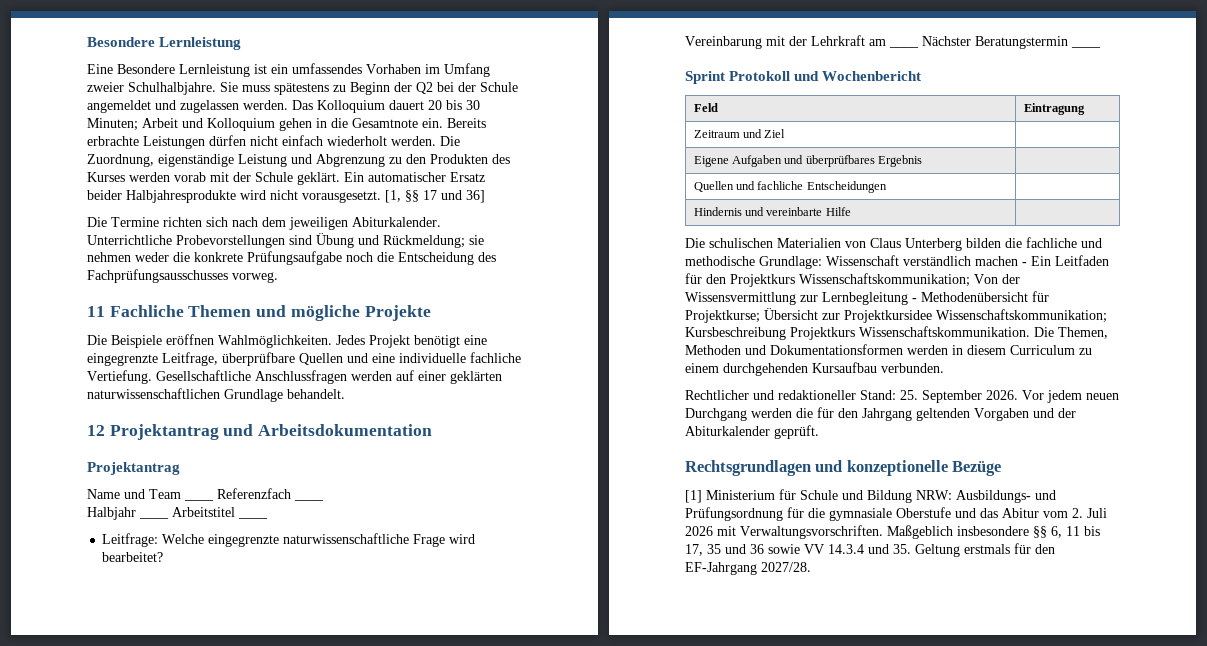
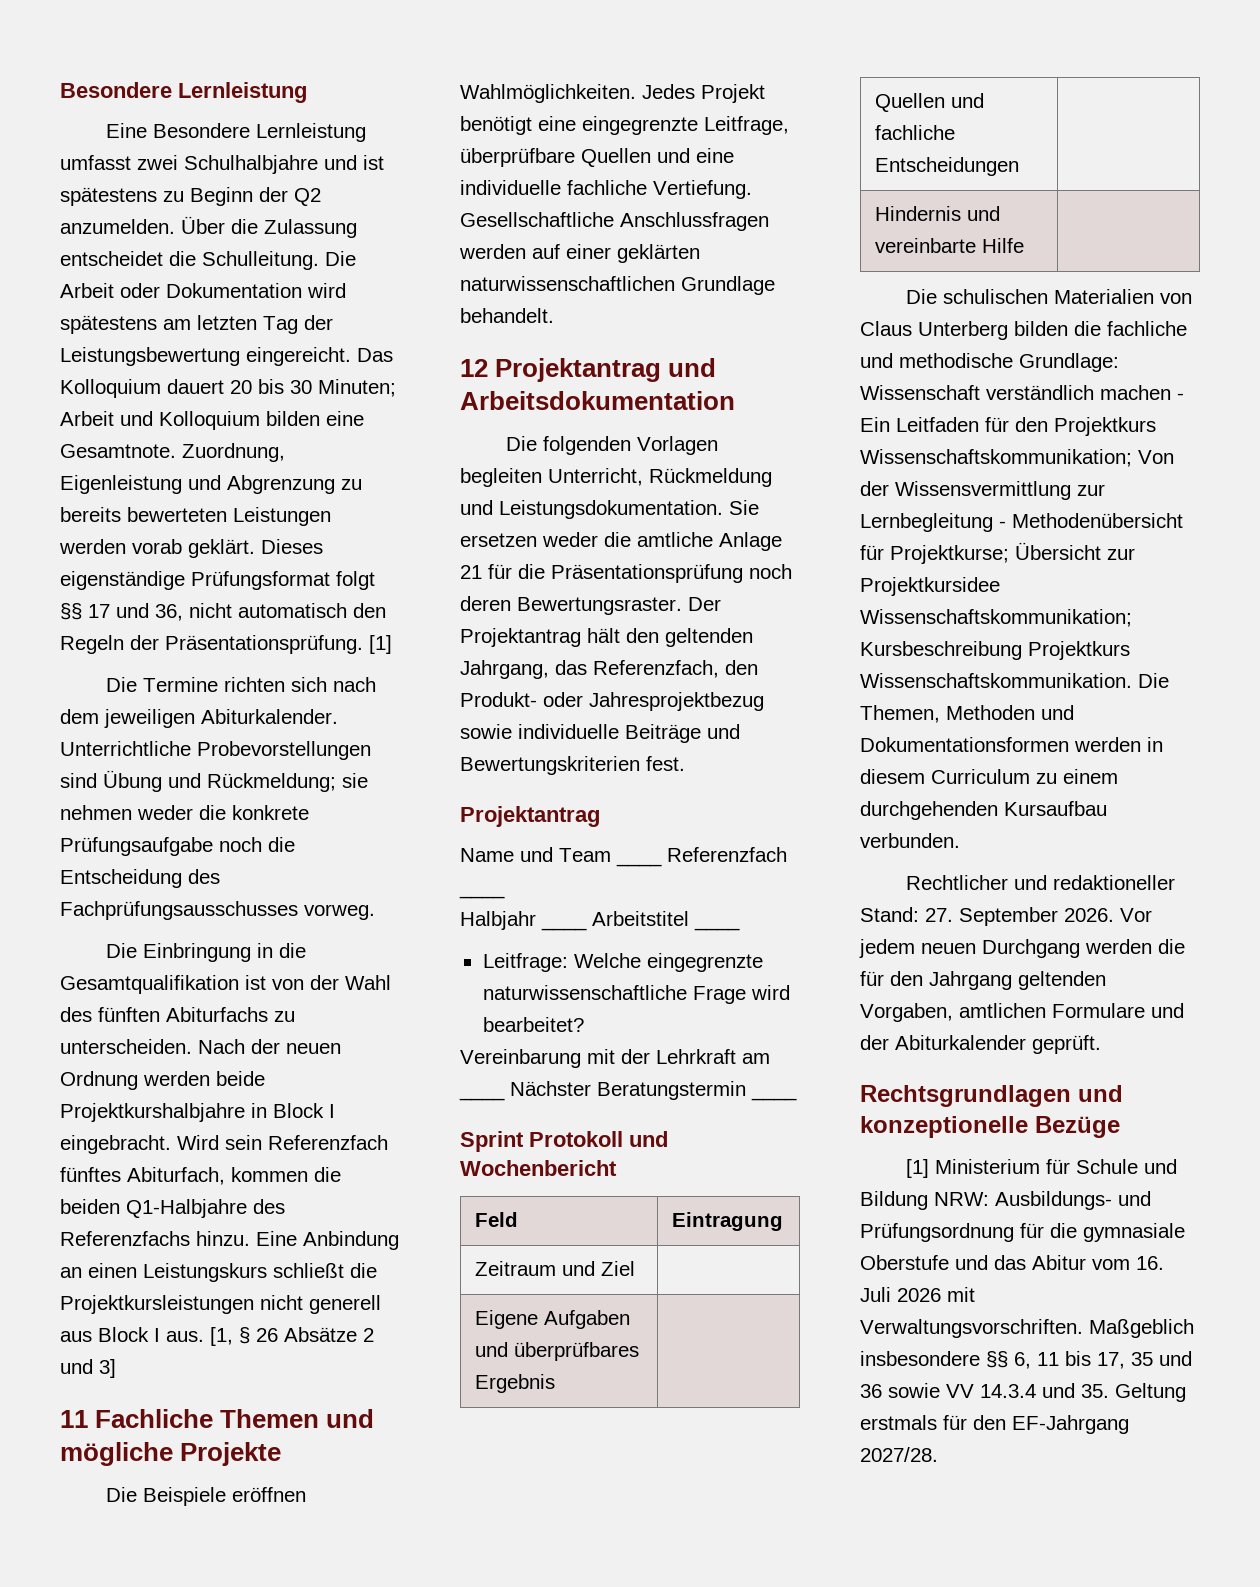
- Eine Besondere Lernleistung ist ein umfassendes Vorhaben im Umfang zweier Schulhalbjahre. Sie muss spätestens zu Beginn der Q2 bei der Schule angemeldet und zugelassen werden.
+ Eine Besondere Lernleistung umfasst zwei Schulhalbjahre und ist spätestens zu Beginn der Q2 anzumelden. Über die Zulassung entscheidet die Schulleitung. Die Arbeit oder Dokumentation wird spätestens am letzten Tag der Leistungsbewertung eingereicht.
- Das Kolloquium dauert 20 bis 30 Minuten; Arbeit und Kolloquium gehen in die Gesamtnote ein. Bereits erbrachte Leistungen dürfen nicht einfach wiederholt werden. Die Zuordnung, eigenständige Leistung und Abgrenzung zu den Produkten des Kurses werden vorab mit der Schule geklärt. Ein automatischer Ersatz beider Halbjahresprodukte wird nicht vorausgesetzt. [1, §§ 17 und 36]
+ Das Kolloquium dauert 20 bis 30 Minuten; Arbeit und Kolloquium bilden eine Gesamtnote. Zuordnung, Eigenleistung und Abgrenzung zu bereits bewerteten Leistungen werden vorab geklärt. Dieses eigenständige Prüfungsformat folgt §§ 17 und 36, nicht automatisch den Regeln der Präsentationsprüfung. [1]
+ Die Einbringung in die Gesamtqualifikation ist von der Wahl des fünften Abiturfachs zu unterscheiden. Nach der neuen Ordnung werden beide Projektkurshalbjahre in Block I eingebracht. Wird sein Referenzfach fünftes Abiturfach, kommen die beiden Q1-Halbjahre des Referenzfachs hinzu. Eine Anbindung an einen Leistungskurs schließt die Projektkursleistungen nicht generell aus Block I aus. [1, § 26 Absätze 2 und 3]
+ Die folgenden Vorlagen begleiten Unterricht, Rückmeldung und Leistungsdokumentation. Sie ersetzen weder die amtliche Anlage 21 für die Präsentationsprüfung noch deren Bewertungsraster. Der Projektantrag hält den geltenden Jahrgang, das Referenzfach, den Produkt- oder Jahresprojektbezug sowie individuelle Beiträge und Bewertungskriterien fest.
- Rechtlicher und redaktioneller Stand: 25. September 2026.
+ Rechtlicher und redaktioneller Stand: 27. September 2026.
- Vor jedem neuen Durchgang werden die für den Jahrgang geltenden Vorgaben und der Abiturkalender geprüft.
+ Vor jedem neuen Durchgang werden die für den Jahrgang geltenden Vorgaben, amtlichen Formulare und der Abiturkalender geprüft.
- [1] Ministerium für Schule und Bildung NRW: Ausbildungs- und Prüfungsordnung für die gymnasiale Oberstufe und das Abitur vom 2. Juli 2026 mit Verwaltungsvorschriften.
+ [1] Ministerium für Schule und Bildung NRW: Ausbildungs- und Prüfungsordnung für die gymnasiale Oberstufe und das Abitur vom 16. Juli 2026 mit Verwaltungsvorschriften.

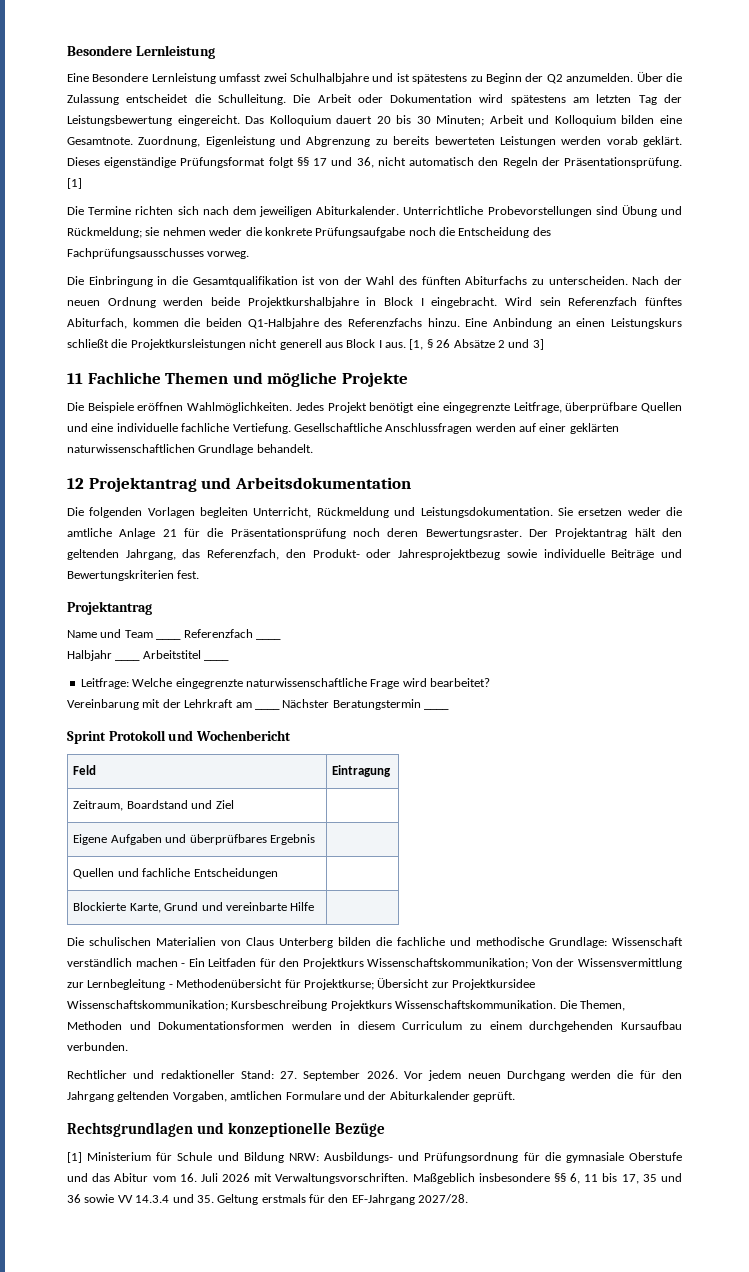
- Zeitraum und Ziel |
+ Zeitraum, Boardstand und Ziel |
- Hindernis und vereinbarte Hilfe |
+ Blockierte Karte, Grund und vereinbarte Hilfe |

